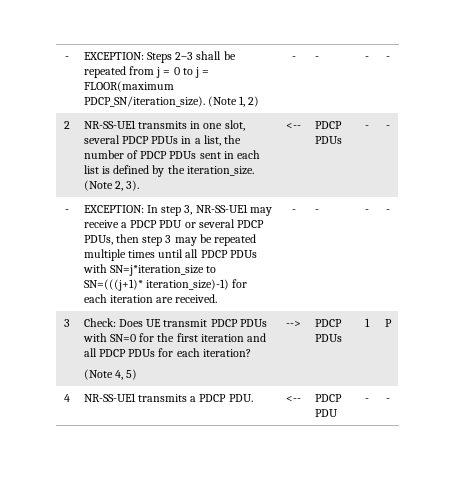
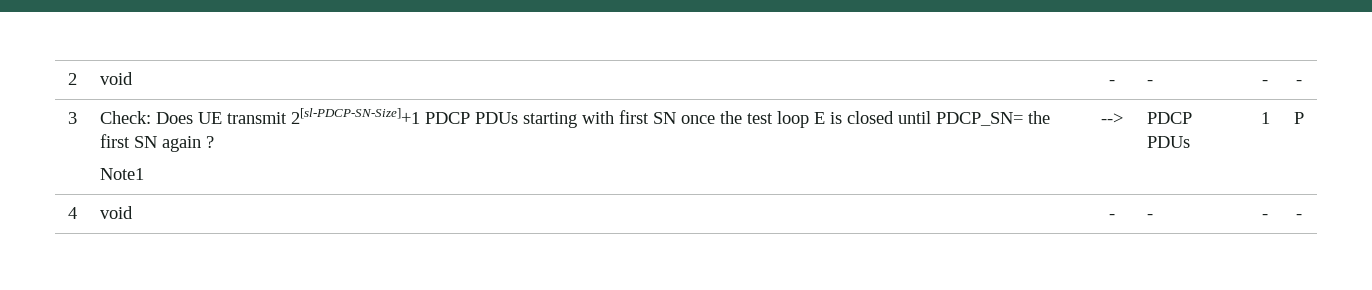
- - | EXCEPTION: Steps 2–3 shall be repeated from j = 0 to j = FLOOR(maximum PDCP_SN/iteration_size). (Note 1, 2) | - | - | - | -
- 2 | NR-SS-UE1 transmits in one slot, several PDCP PDUs in a list, the number of PDCP PDUs sent in each list is defined by the iteration_size. (Note 2, 3). | <-- | PDCP PDUs | - | -
- - | EXCEPTION: In step 3, NR-SS-UE1 may receive a PDCP PDU or several PDCP PDUs, then step 3 may be repeated multiple times until all PDCP PDUs with SN=j*iteration_size to SN=(((j+1)* iteration_size)-1) for each iteration are received. | - | - | - | -
+ 2 | void | - | - | - | -
- 3 | Check: Does UE transmit PDCP PDUs with SN=0 for the first iteration and all PDCP PDUs for each iteration?
- (Note 4, 5) | --> | PDCP PDUs | 1 | P
+ 3 | Check: Does UE transmit 2[sl-PDCP-SN-Size]+1 PDCP PDUs starting with first SN once the test loop E is closed until PDCP_SN= the first SN again ?
+ Note1 | --> | PDCP PDUs | 1 | P
- 4 | NR-SS-UE1 transmits a PDCP PDU. | <-- | PDCP PDU | - | -
+ 4 | void | - | - | - | -

